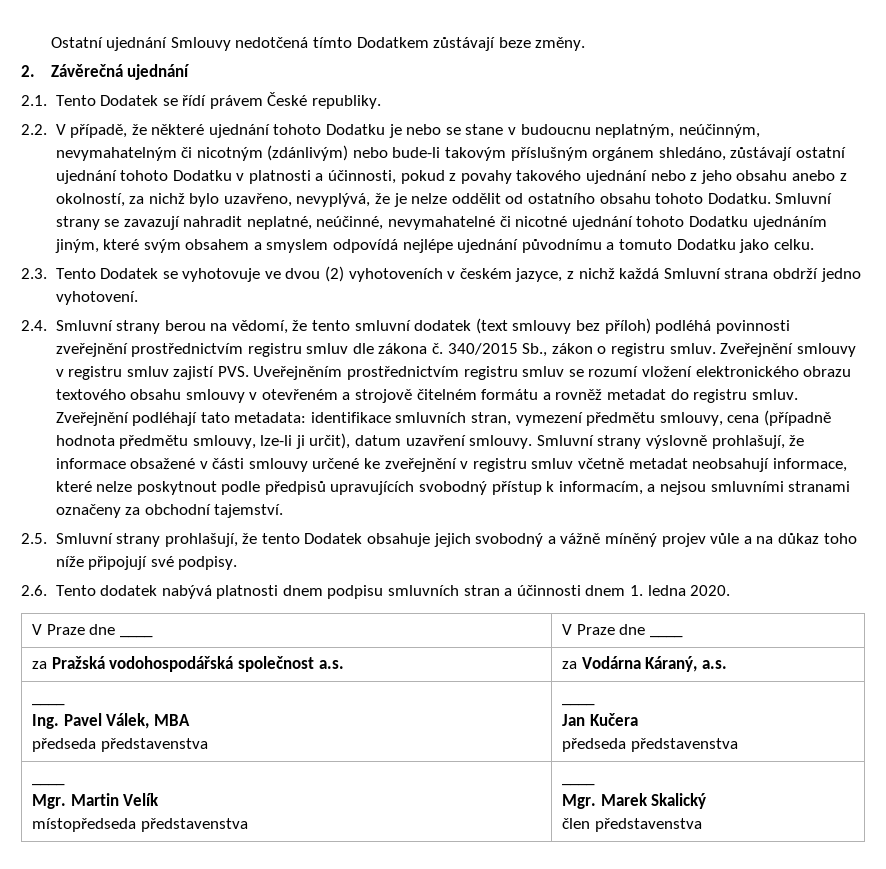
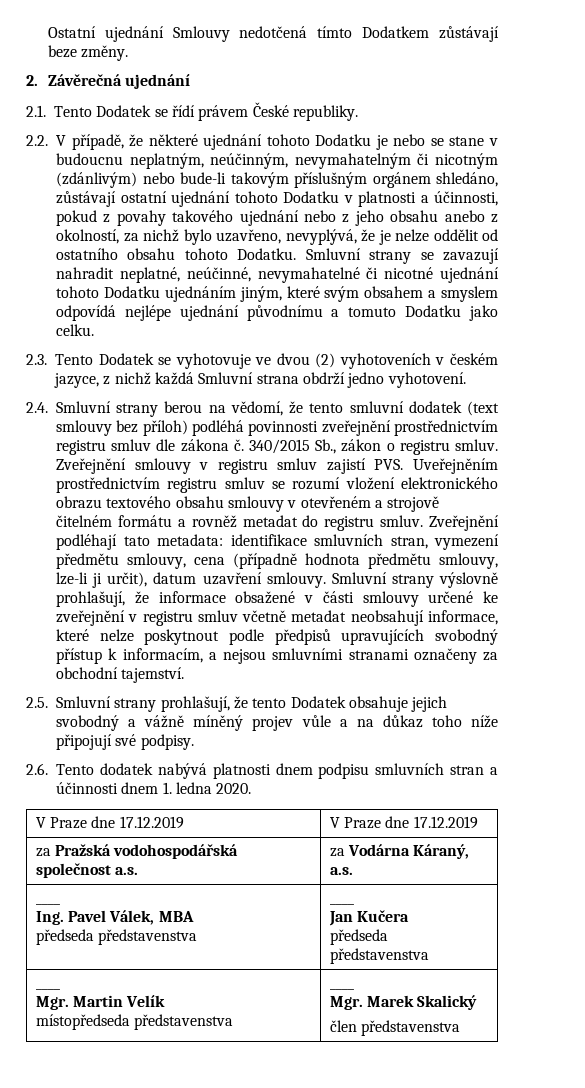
- V Praze dne ____ | V Praze dne ____
+ V Praze dne 17.12.2019 | V Praze dne 17.12.2019

